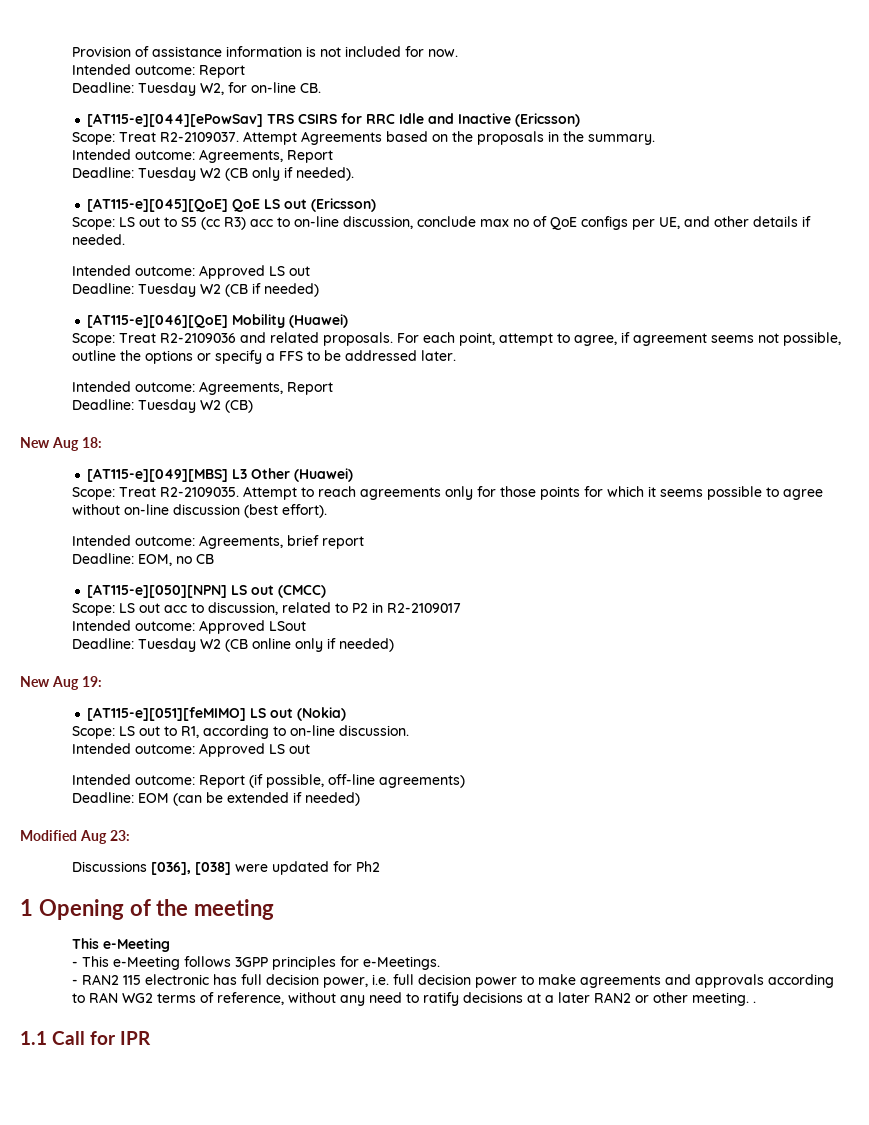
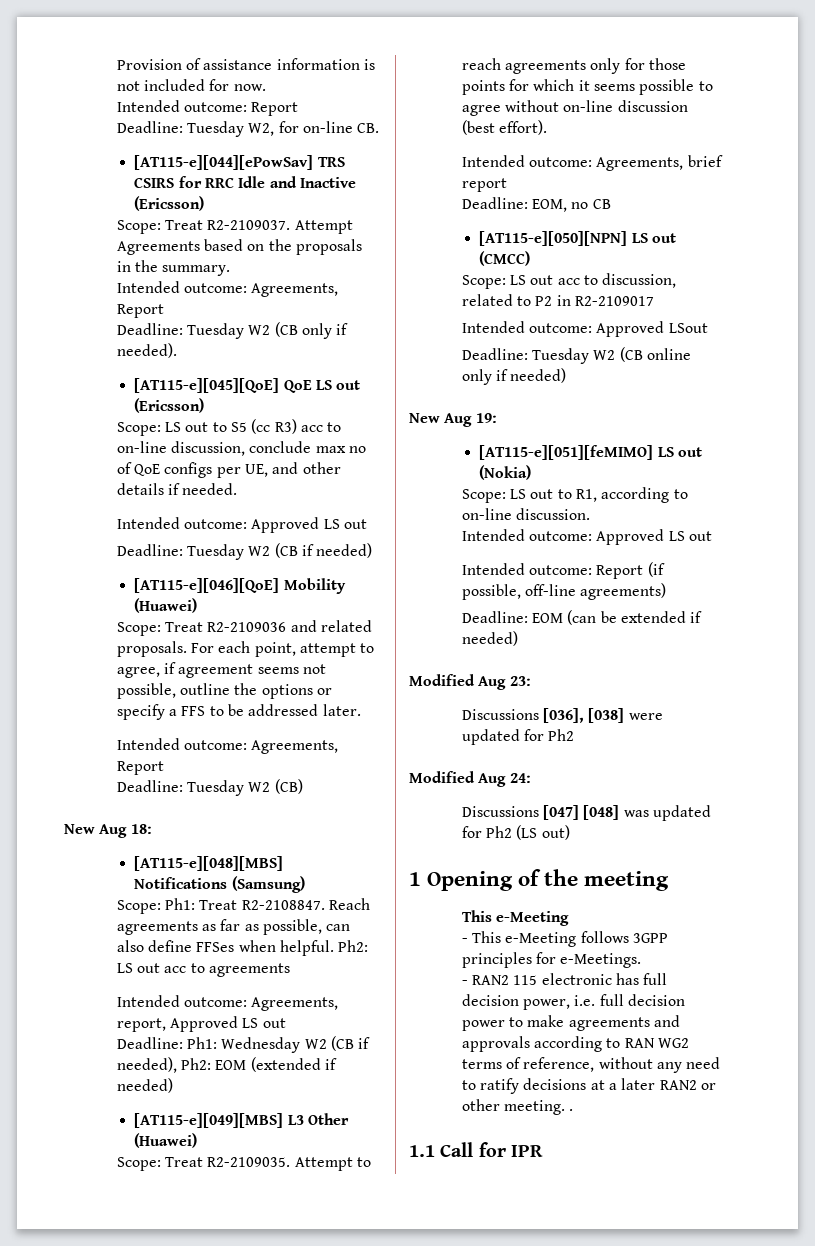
+ [AT115-e][048][MBS] Notifications (Samsung)
+ Scope: Ph1: Treat R2-2108847. Reach agreements as far as possible, can also define FFSes when helpful. Ph2: LS out acc to agreements
+ Intended outcome: Agreements, report, Approved LS out
+ Deadline: Ph1: Wednesday W2 (CB if needed), Ph2: EOM (extended if needed)
+ Modified Aug 24:
+ Discussions [047] [048] was updated for Ph2 (LS out)

